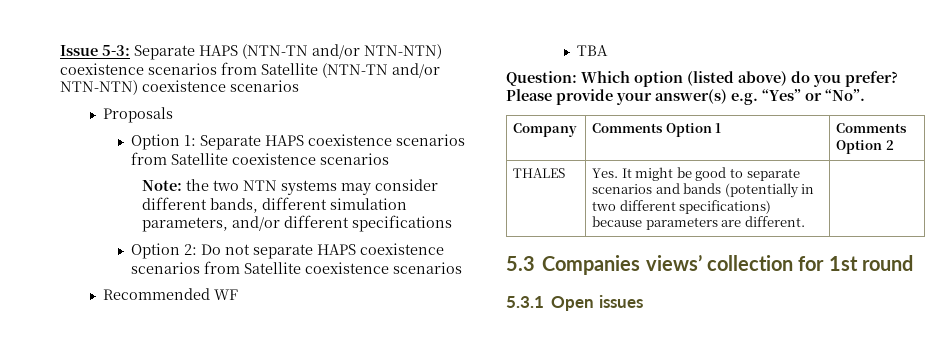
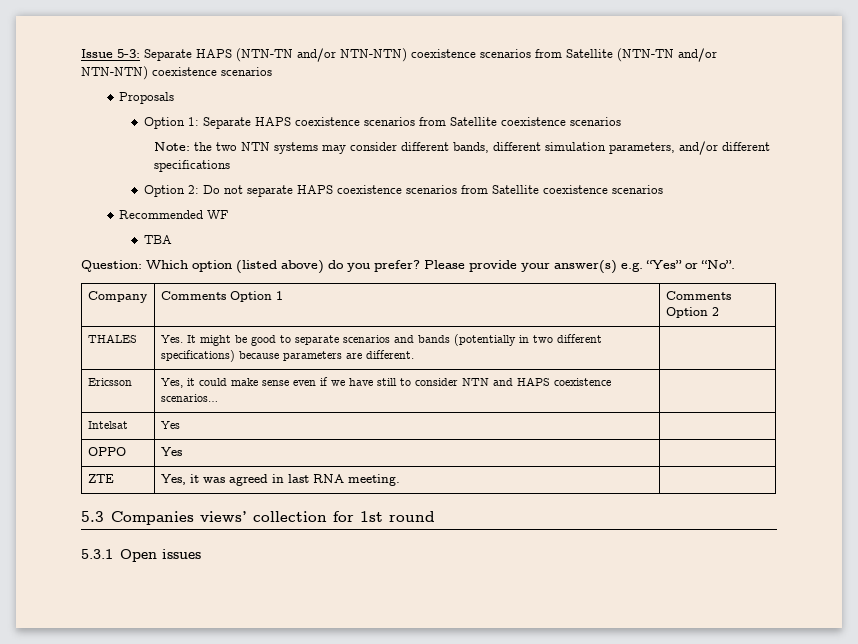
+ Ericsson | Yes, it could make sense even if we have still to consider NTN and HAPS coexistence scenarios… |
+ Intelsat | Yes |
+ OPPO | Yes |
+ ZTE | Yes, it was agreed in last RNA meeting. |

